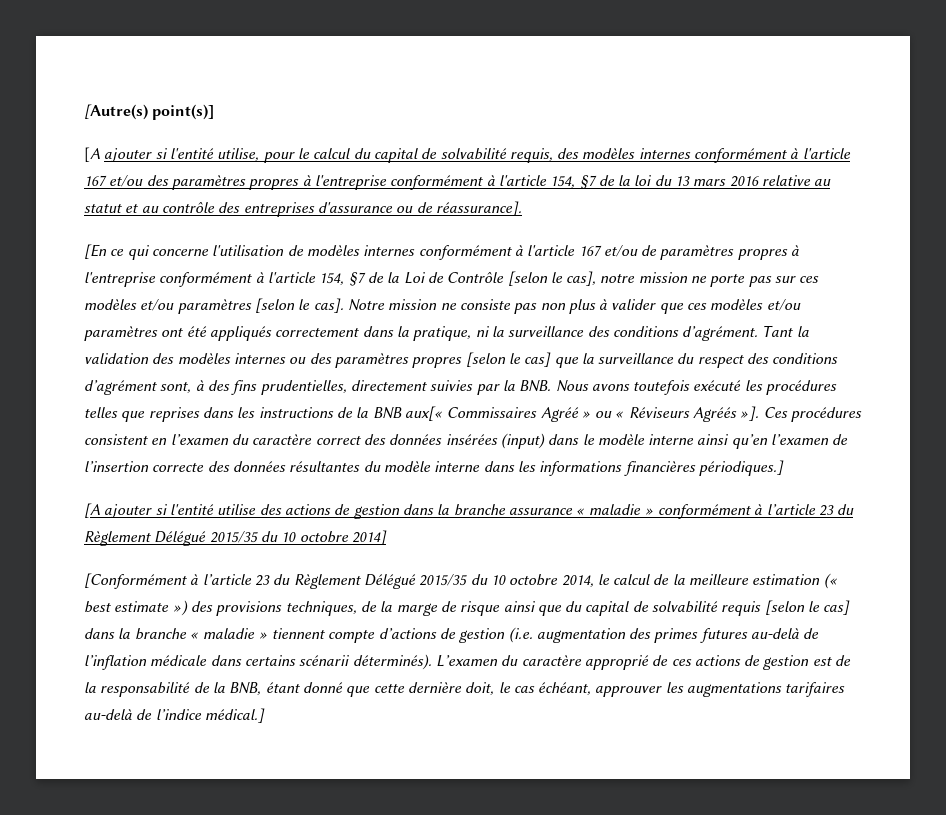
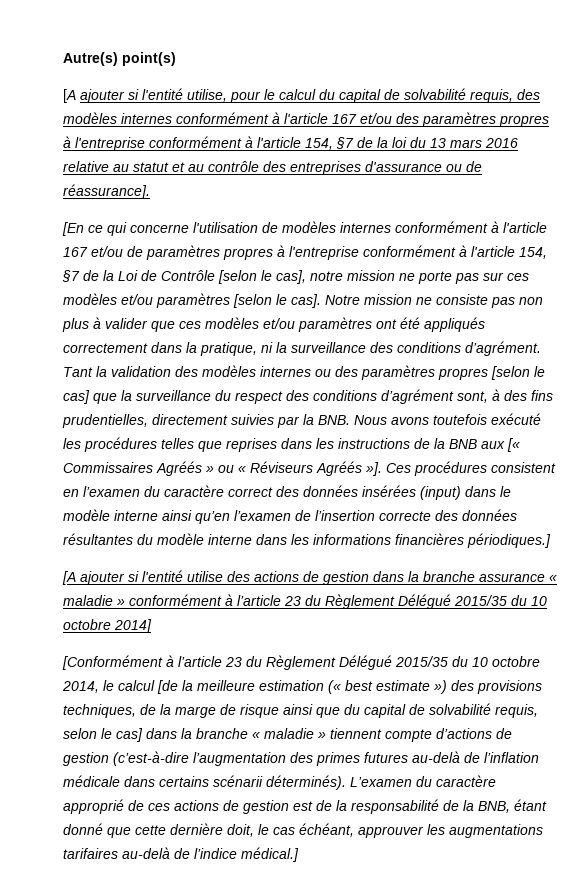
- [Autre(s) point(s)]
+ Autre(s) point(s)
- Tant la validation des modèles internes ou des paramètres propres [selon le cas] que la surveillance du respect des conditions d’agrément sont, à des fins prudentielles, directement suivies par la BNB. Nous avons toutefois exécuté les procédures telles que reprises dans les instructions de la BNB aux[« Commissaires Agréé » ou « Réviseurs Agréés »].
+ Tant la validation des modèles internes ou des paramètres propres [selon le cas] que la surveillance du respect des conditions d’agrément sont, à des fins prudentielles, directement suivies par la BNB. Nous avons toutefois exécuté les procédures telles que reprises dans les instructions de la BNB aux [« Commissaires Agréés » ou « Réviseurs Agréés »].
- [Conformément à l’article 23 du Règlement Délégué 2015/35 du 10 octobre 2014, le calcul de la meilleure estimation (« best estimate ») des provisions techniques, de la marge de risque ainsi que du capital de solvabilité requis [selon le cas] dans la branche « maladie » tiennent compte d’actions de gestion (i.e. augmentation des primes futures au-delà de l’inflation médicale dans certains scénarii déterminés).
+ [Conformément à l’article 23 du Règlement Délégué 2015/35 du 10 octobre 2014, le calcul [de la meilleure estimation (« best estimate ») des provisions techniques, de la marge de risque ainsi que du capital de solvabilité requis, selon le cas] dans la branche « maladie » tiennent compte d’actions de gestion (c’est-à-dire l’augmentation des primes futures au-delà de l’inflation médicale dans certains scénarii déterminés).

